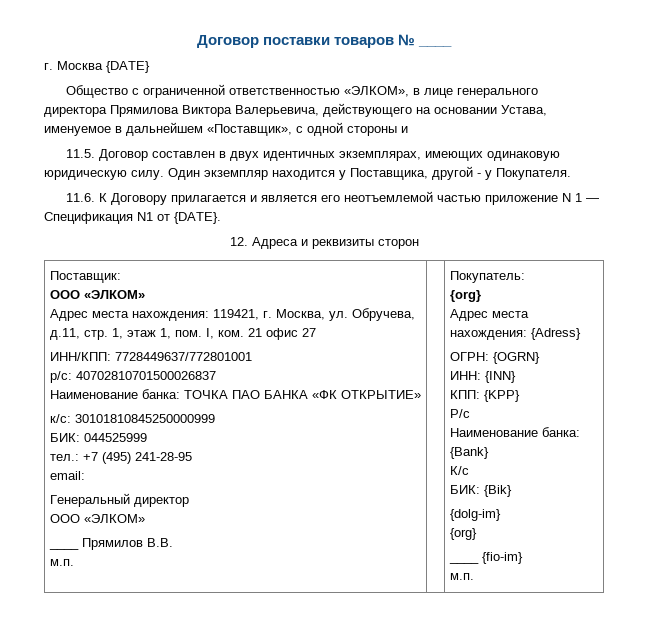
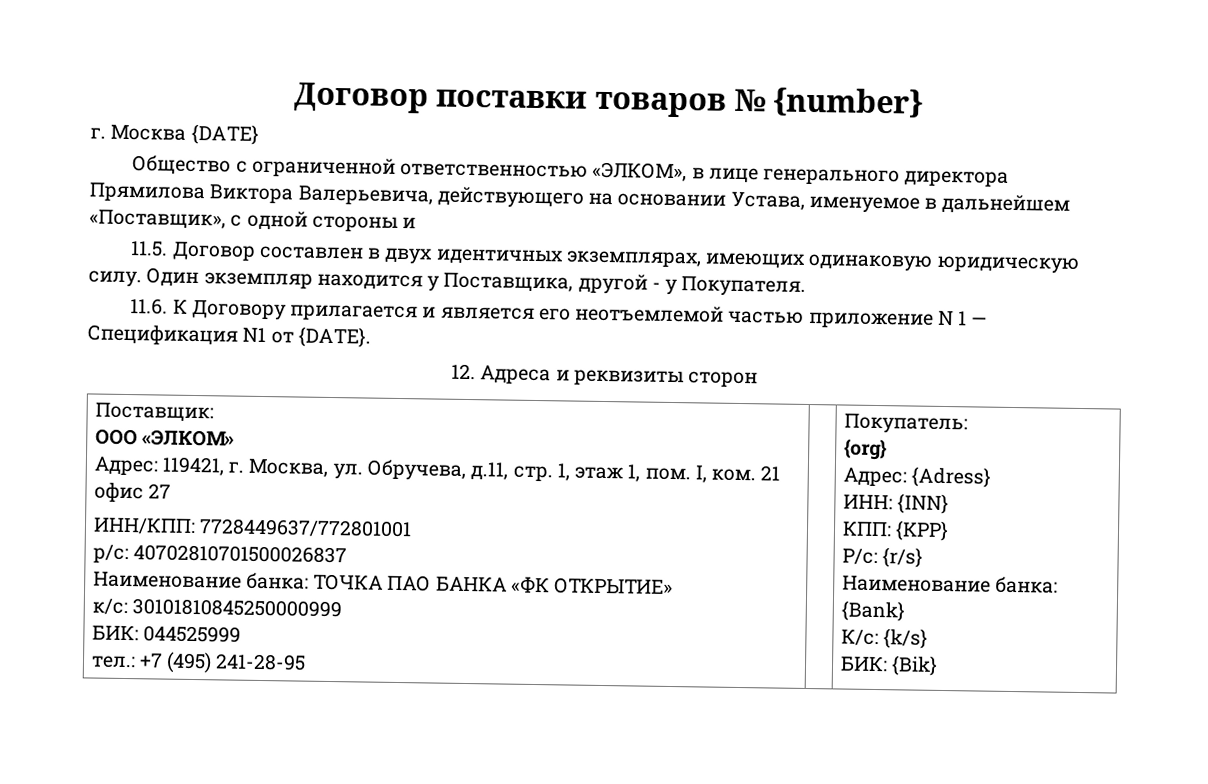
- Договор поставки товаров № ____
+ Договор поставки товаров № {number}
- Адрес места нахождения: 119421, г. Москва, ул. Обручева, д.11, стр. 1, этаж 1, пом.
+ Адрес: 119421, г. Москва, ул. Обручева, д.11, стр. 1, этаж 1, пом.
- email:
- Генеральный директор
- ООО «ЭЛКОМ»
- ____ Прямилов В.В.
- м.п.
- Адрес места нахождения: {Adress}
+ Адрес: {Adress}
- ОГРН: {OGRN}
- Р/с
+ Р/с: {r/s}
- К/с
+ К/с: {k/s}
- {dolg-im}
- {org}
- ____ {fio-im}
- м.п.

